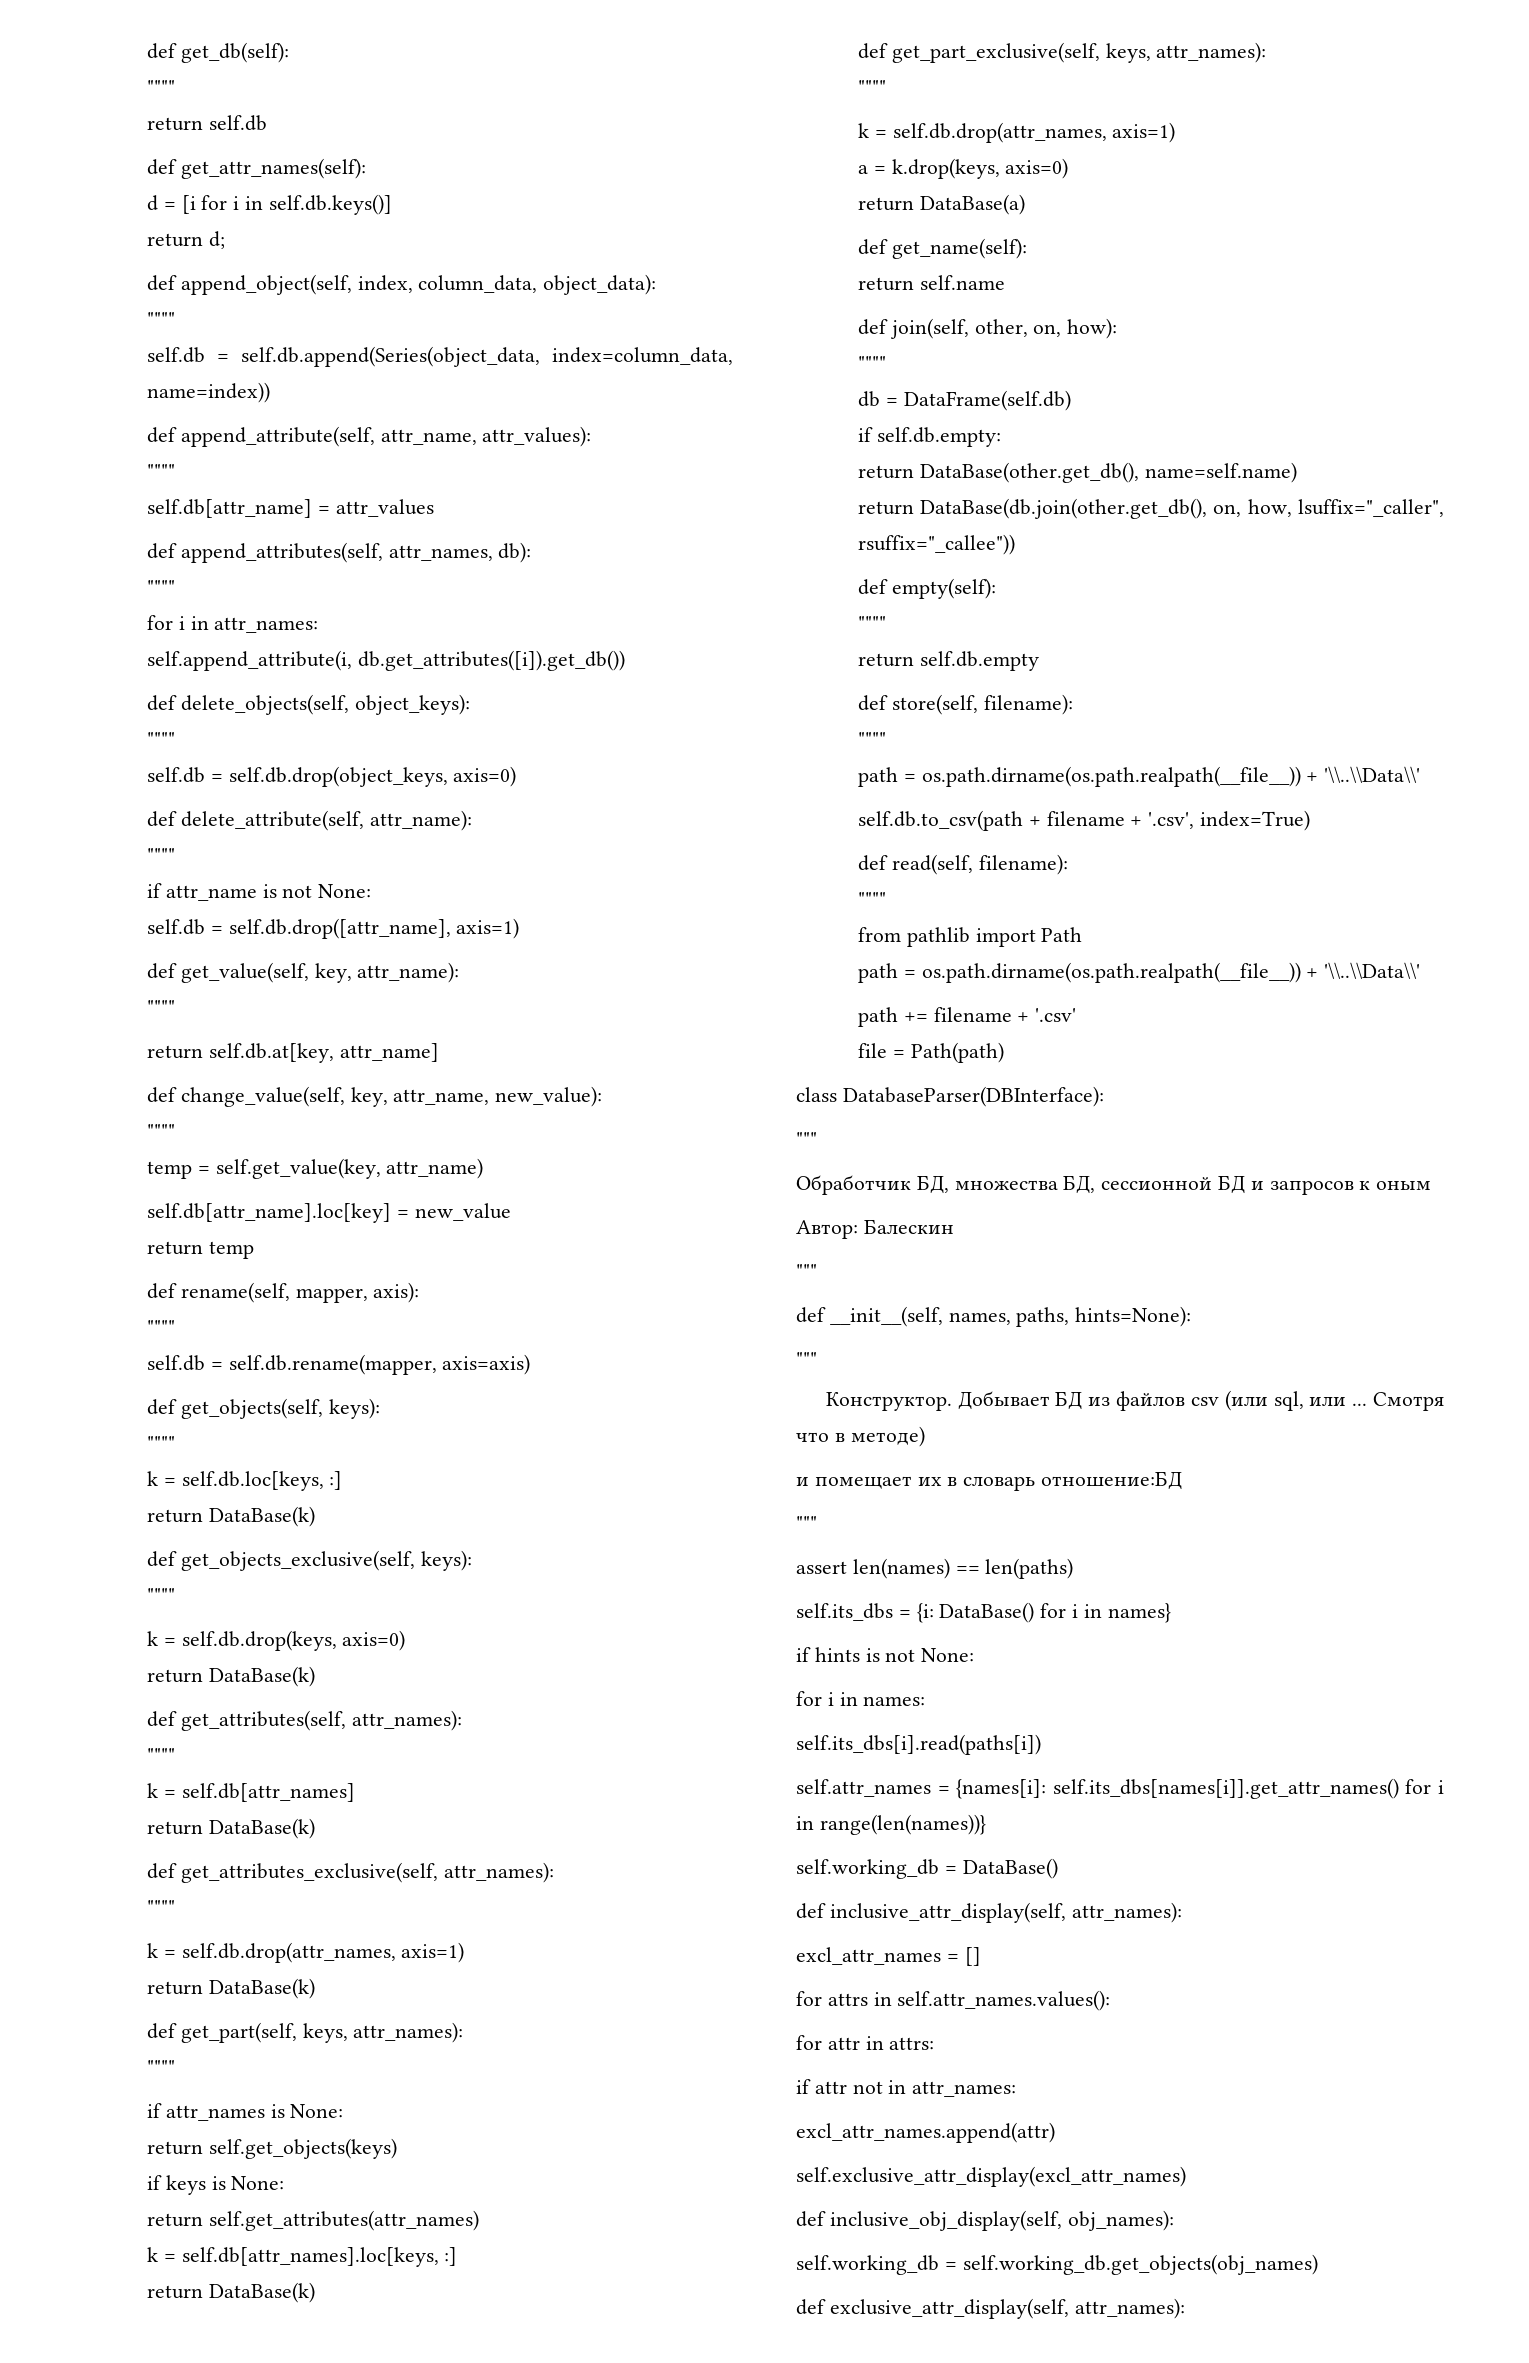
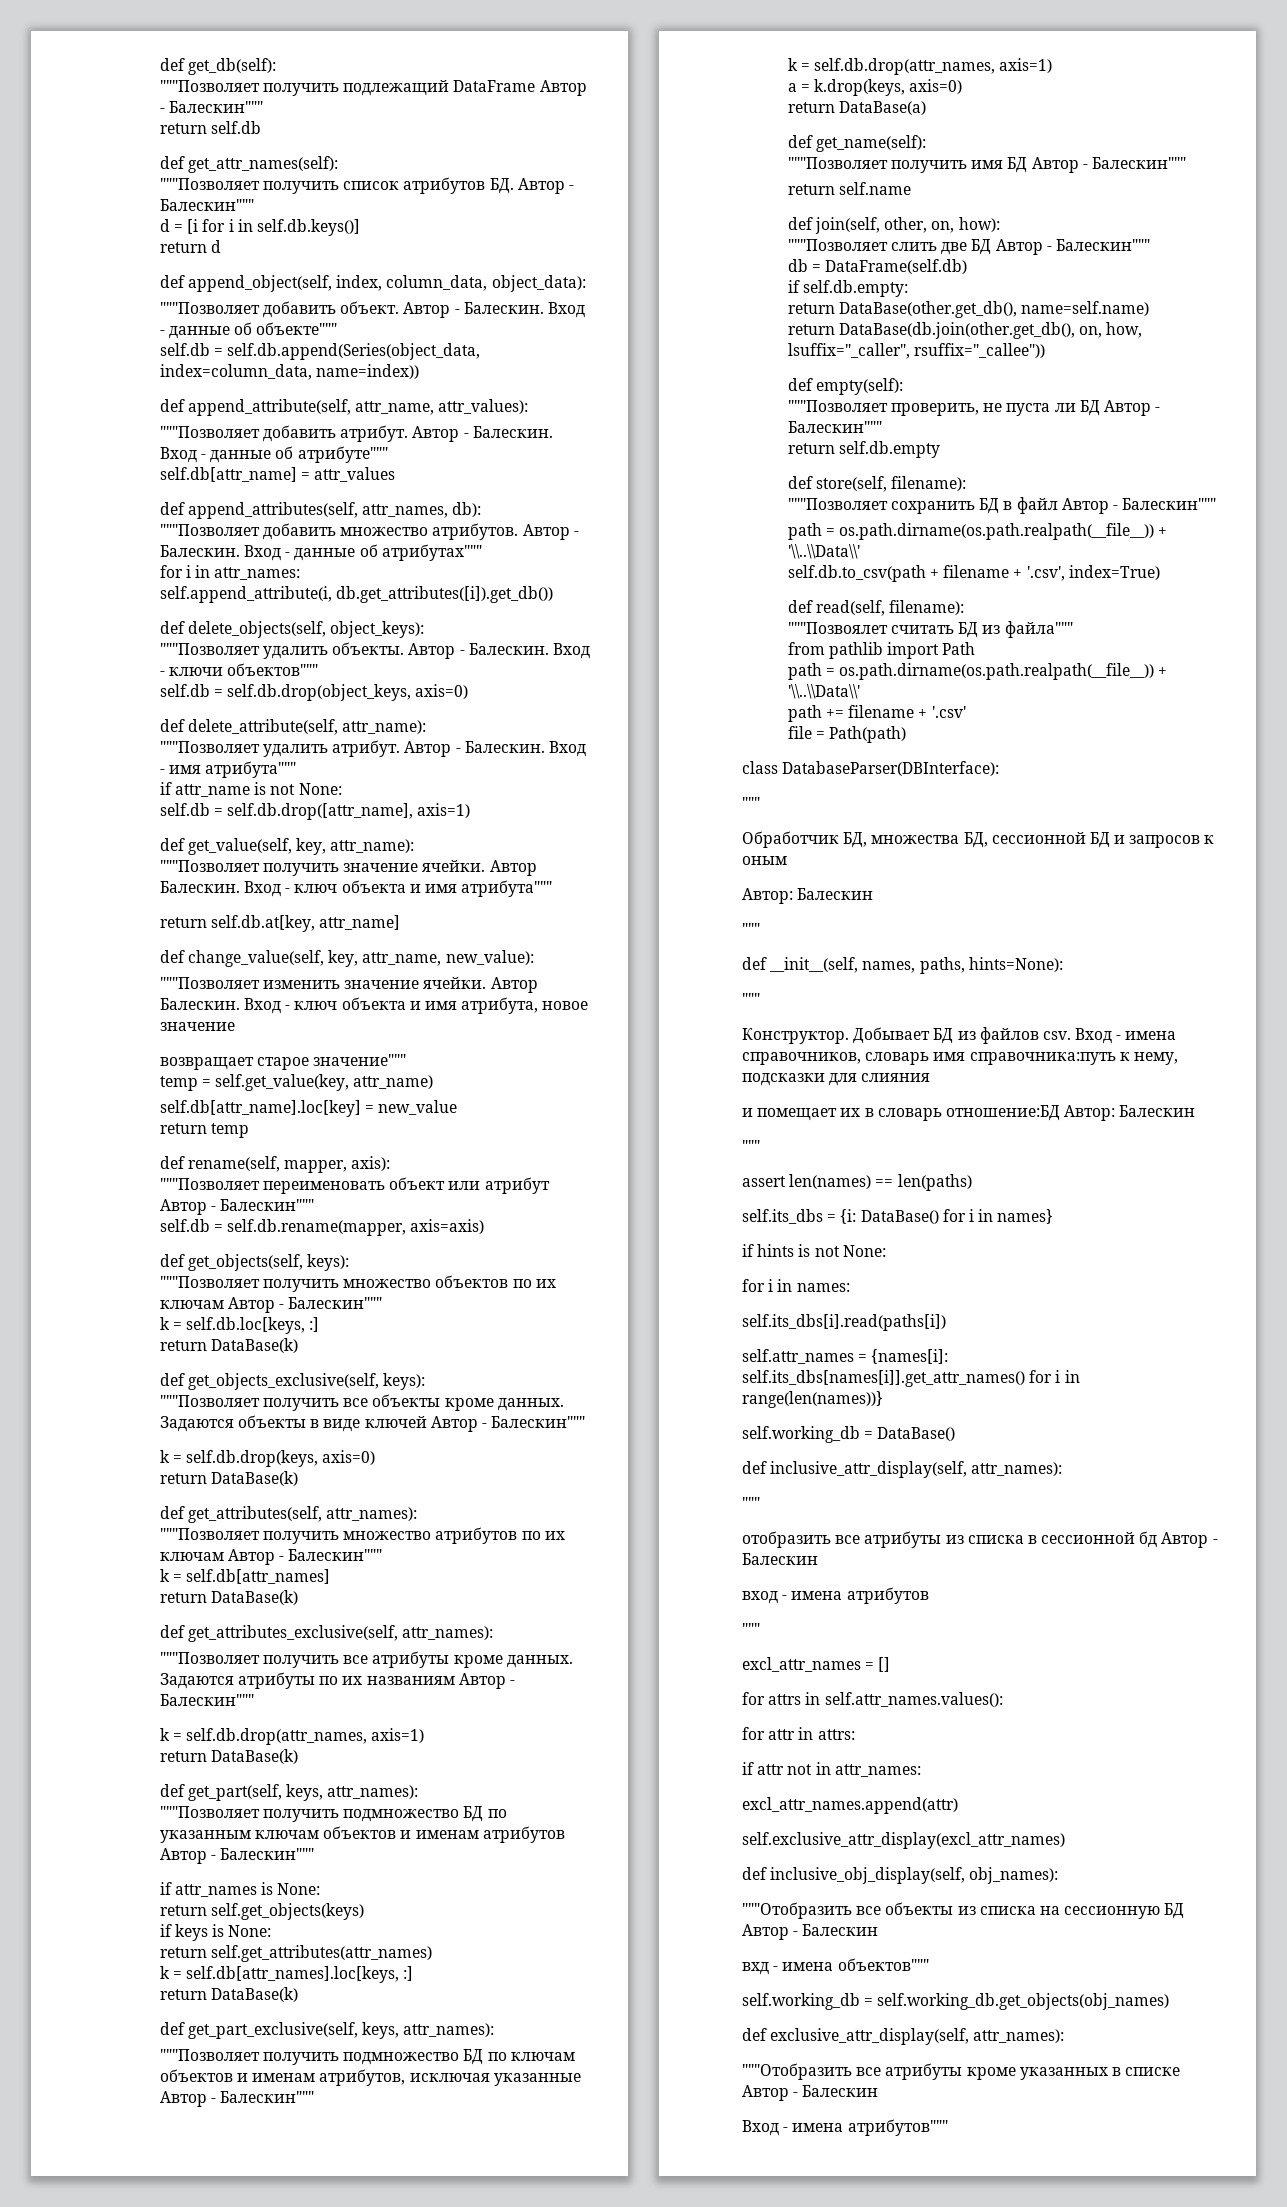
  def get_db(self):
- """"
+ """Позволяет получить подлежащий DataFrame Автор - Балескин"""
  return self.db
  def get_attr_names(self):
+ """Позволяет получить список атрибутов БД. Автор - Балескин"""
- return d;
+ return d
  def append_object(self, index, column_data, object_data):
- """"
+ """Позволяет добавить объект. Автор - Балескин. Вход - данные об объекте"""
  def append_attribute(self, attr_name, attr_values):
- """"
+ """Позволяет добавить атрибут. Автор - Балескин. Вход - данные об атрибуте"""
  def append_attributes(self, attr_names, db):
- """"
+ """Позволяет добавить множество атрибутов. Автор - Балескин. Вход - данные об атрибутах"""
  def delete_objects(self, object_keys):
- """"
+ """Позволяет удалить объекты. Автор - Балескин. Вход - ключи объектов"""
  def delete_attribute(self, attr_name):
- """"
+ """Позволяет удалить атрибут. Автор - Балескин. Вход - имя атрибута"""
  def get_value(self, key, attr_name):
- """"
+ """Позволяет получить значение ячейки. Автор Балескин. Вход - ключ объекта и имя атрибута"""
  def change_value(self, key, attr_name, new_value):
- """"
+ """Позволяет изменить значение ячейки. Автор Балескин. Вход - ключ объекта и имя атрибута, новое значение
+ возвращает старое значение"""
  def rename(self, mapper, axis):
- """"
+ """Позволяет переименовать объект или атрибут Автор - Балескин"""
  def get_objects(self, keys):
- """"
+ """Позволяет получить множество объектов по их ключам Автор - Балескин"""
  def get_objects_exclusive(self, keys):
- """"
+ """Позволяет получить все объекты кроме данных. Задаются объекты в виде ключей Автор - Балескин"""
  def get_attributes(self, attr_names):
- """"
+ """Позволяет получить множество атрибутов по их ключам Автор - Балескин"""
  def get_attributes_exclusive(self, attr_names):
- """"
+ """Позволяет получить все атрибуты кроме данных. Задаются атрибуты по их названиям Автор - Балескин"""
  def get_part(self, keys, attr_names):
- """"
+ """Позволяет получить подмножество БД по указанным ключам объектов и именам атрибутов Автор - Балескин"""
  def get_part_exclusive(self, keys, attr_names):
- """"
+ """Позволяет получить подмножество БД по ключам объектов и именам атрибутов, исключая указанные Автор - Балескин"""
+ """Позволяет получить имя БД Автор - Балескин"""
  def join(self, other, on, how):
- """"
+ """Позволяет слить две БД Автор - Балескин"""
  def empty(self):
- """"
+ """Позволяет проверить, не пуста ли БД Автор - Балескин"""
  def store(self, filename):
- """"
+ """Позволяет сохранить БД в файл Автор - Балескин"""
  def read(self, filename):
- """"
+ """Позвоялет считать БД из файла"""
- Добывает БД из файлов csv (или sql, или ... Смотря что в методе)
+ Добывает БД из файлов csv. Вход - имена справочников, словарь имя справочника:путь к нему, подсказки для слияния
- и помещает их в словарь отношение:БД
+ и помещает их в словарь отношение:БД Автор: Балескин
  def inclusive_attr_display(self, attr_names):
+ """
+ отобразить все атрибуты из списка в сессионной бд Автор - Балескин
+ вход - имена атрибутов
+ """
+ """Отобразить все объекты из списка на сессионную БД Автор - Балескин
+ вхд - имена объектов"""
+ """Отобразить все атрибуты кроме указанных в списке Автор - Балескин
+ Вход - имена атрибутов"""

